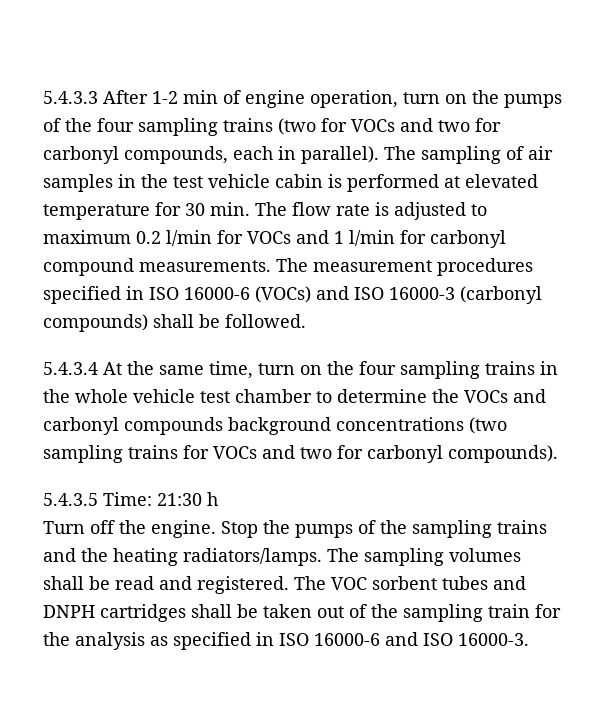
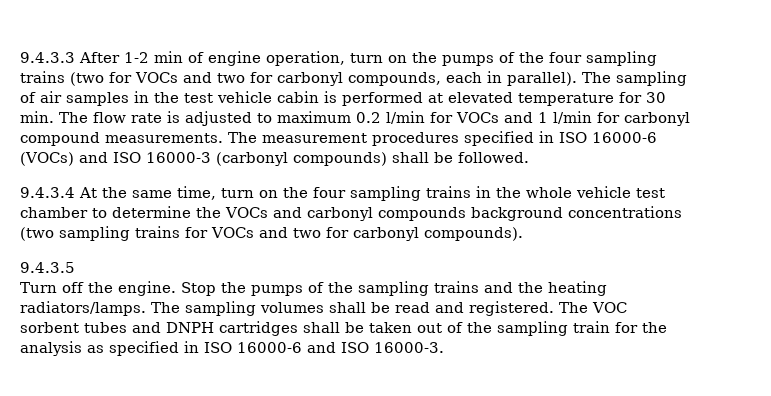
- 5.4.3.3 After 1-2 min of engine operation, turn on the pumps of the four sampling trains (two for VOCs and two for carbonyl compounds, each in parallel).
+ 9.4.3.3 After 1-2 min of engine operation, turn on the pumps of the four sampling trains (two for VOCs and two for carbonyl compounds, each in parallel).
- 5.4.3.4 At the same time, turn on the four sampling trains in the whole vehicle test chamber to determine the VOCs and carbonyl compounds background concentrations (two sampling trains for VOCs and two for carbonyl compounds).
+ 9.4.3.4 At the same time, turn on the four sampling trains in the whole vehicle test chamber to determine the VOCs and carbonyl compounds background concentrations (two sampling trains for VOCs and two for carbonyl compounds).
- 5.4.3.5 Time: 21:30 h
+ 9.4.3.5

